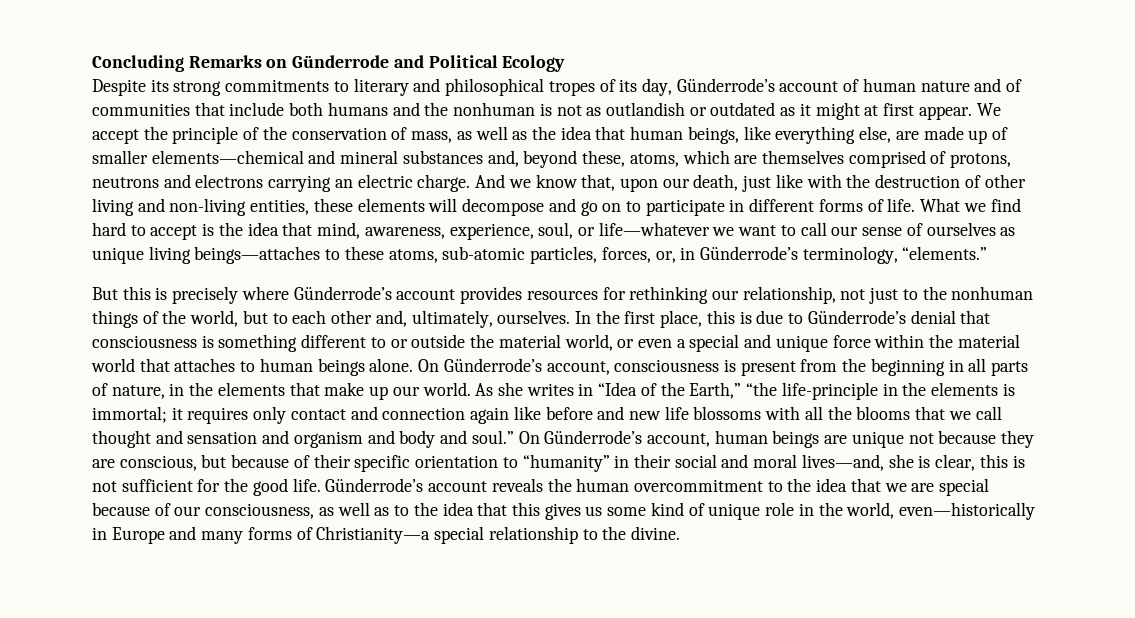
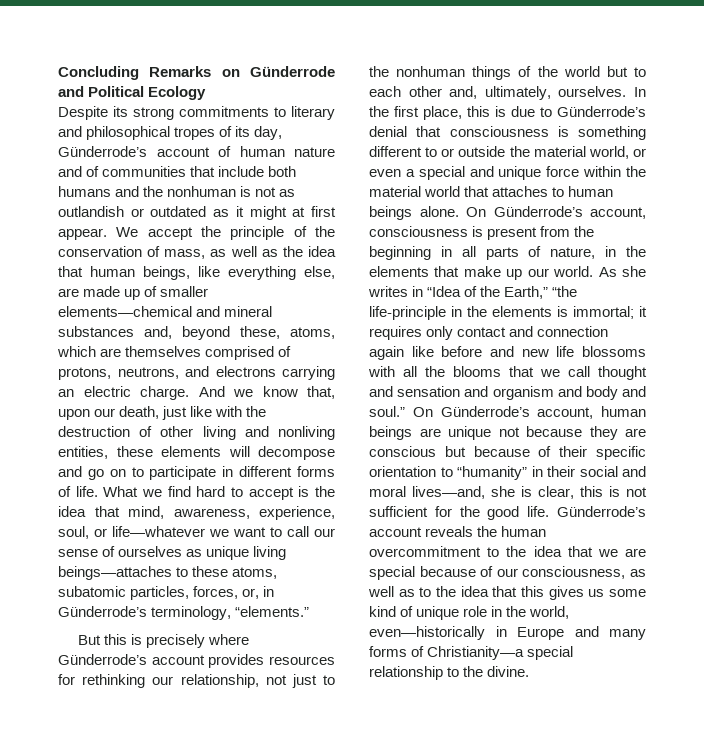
- We accept the principle of the conservation of mass, as well as the idea that human beings, like everything else, are made up of smaller elements—chemical and mineral substances and, beyond these, atoms, which are themselves comprised of protons, neutrons and electrons carrying an electric charge.
+ We accept the principle of the conservation of mass, as well as the idea that human beings, like everything else, are made up of smaller elements—chemical and mineral substances and, beyond these, atoms, which are themselves comprised of protons, neutrons, and electrons carrying an electric charge.
- And we know that, upon our death, just like with the destruction of other living and non-living entities, these elements will decompose and go on to participate in different forms of life.
+ And we know that, upon our death, just like with the destruction of other living and nonliving entities, these elements will decompose and go on to participate in different forms of life.
- What we find hard to accept is the idea that mind, awareness, experience, soul, or life—whatever we want to call our sense of ourselves as unique living beings—attaches to these atoms, sub-atomic particles, forces, or, in Günderrode’s terminology, “elements.”
+ What we find hard to accept is the idea that mind, awareness, experience, soul, or life—whatever we want to call our sense of ourselves as unique living beings—attaches to these atoms, subatomic particles, forces, or, in Günderrode’s terminology, “elements.”
- But this is precisely where Günderrode’s account provides resources for rethinking our relationship, not just to the nonhuman things of the world, but to each other and, ultimately, ourselves.
+ But this is precisely where Günderrode’s account provides resources for rethinking our relationship, not just to the nonhuman things of the world but to each other and, ultimately, ourselves.
- On Günderrode’s account, human beings are unique not because they are conscious, but because of their specific orientation to “humanity” in their social and moral lives—and, she is clear, this is not sufficient for the good life.
+ On Günderrode’s account, human beings are unique not because they are conscious but because of their specific orientation to “humanity” in their social and moral lives—and, she is clear, this is not sufficient for the good life.

